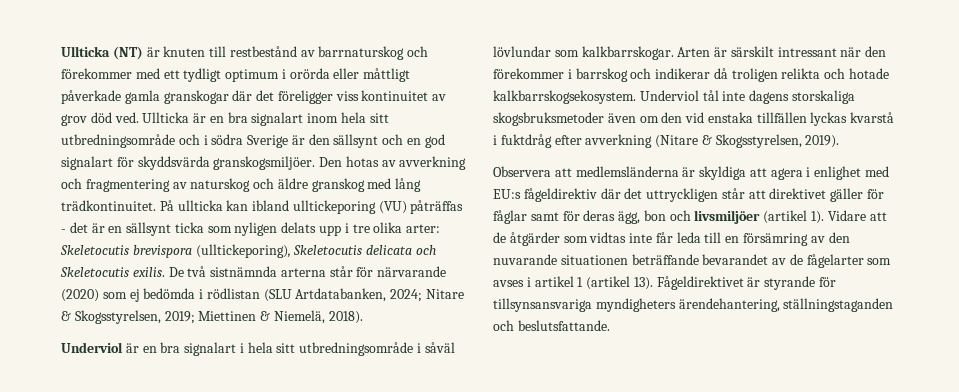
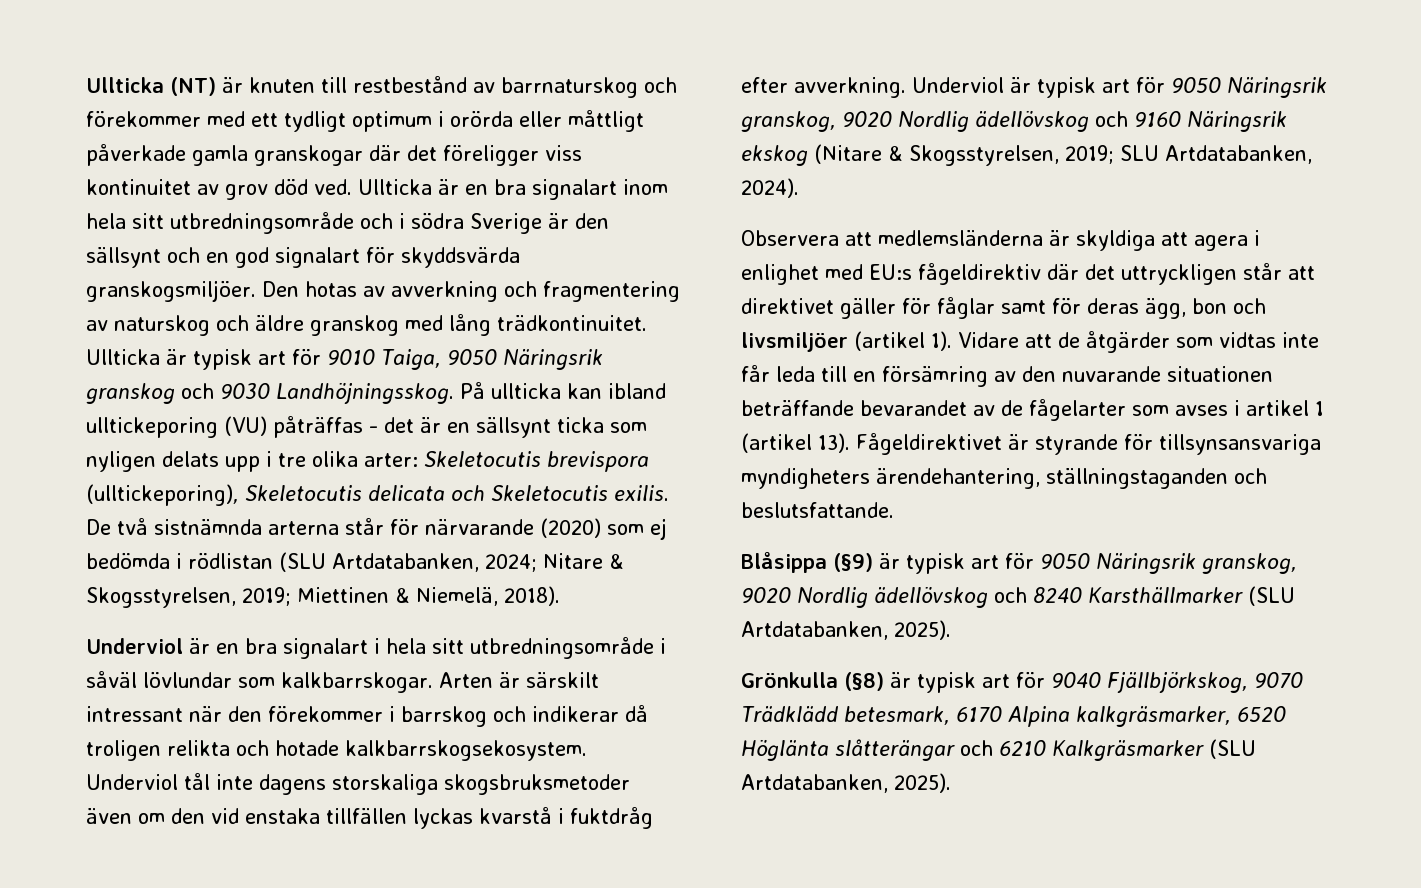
+ Ullticka är typisk art för 9010 Taiga, 9050 Näringsrik granskog och 9030 Landhöjningsskog.
- Underviol tål inte dagens storskaliga skogsbruksmetoder även om den vid enstaka tillfällen lyckas kvarstå i fuktdråg efter avverkning (Nitare & Skogsstyrelsen, 2019).
+ Underviol tål inte dagens storskaliga skogsbruksmetoder även om den vid enstaka tillfällen lyckas kvarstå i fuktdråg efter avverkning. Underviol är typisk art för 9050 Näringsrik granskog, 9020 Nordlig ädellövskog och 9160 Näringsrik ekskog (Nitare & Skogsstyrelsen, 2019; SLU Artdatabanken, 2024).
+ Blåsippa (§9) är typisk art för 9050 Näringsrik granskog, 9020 Nordlig ädellövskog och 8240 Karsthällmarker (SLU Artdatabanken, 2025).
+ Grönkulla (§8) är typisk art för 9040 Fjällbjörkskog, 9070 Trädklädd betesmark, 6170 Alpina kalkgräsmarker, 6520 Höglänta slåtterängar och 6210 Kalkgräsmarker (SLU Artdatabanken, 2025).

